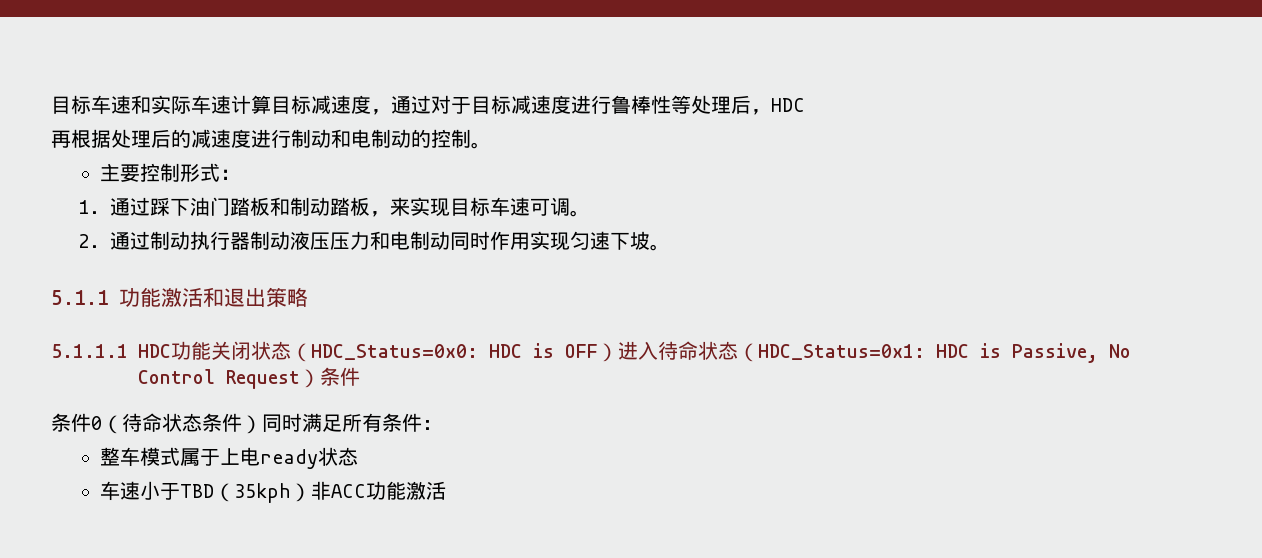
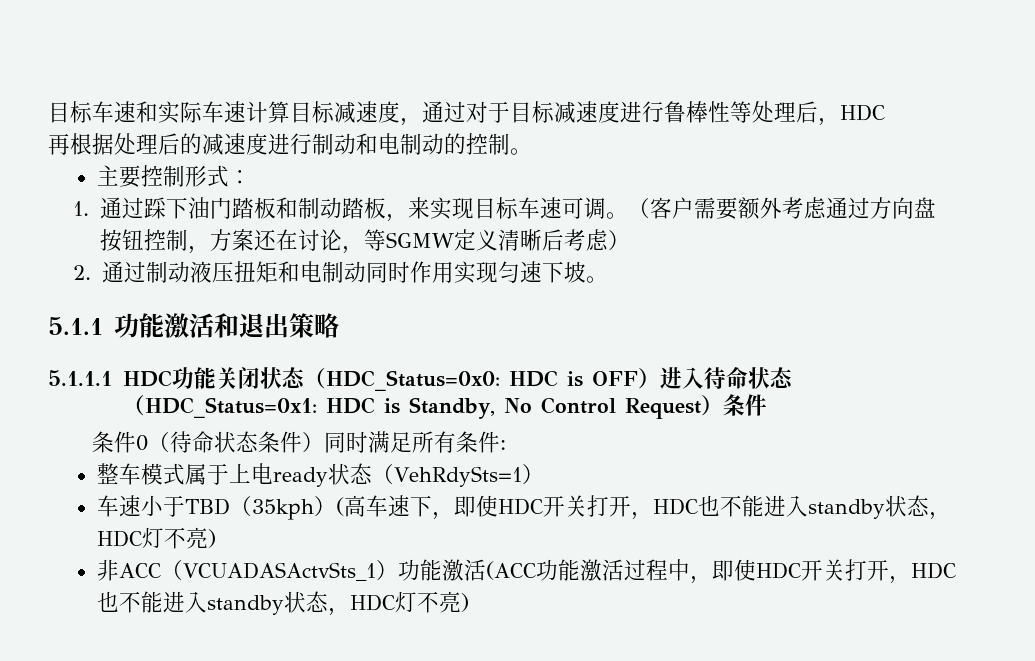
+ （客户需要额外考虑通过方向盘按钮控制，方案还在讨论，等SGMW定义清晰后考虑）
- 2.通过制动执行器制动液压压力和电制动同时作用实现匀速下坡。
+ 2.通过制动液压扭矩和电制动同时作用实现匀速下坡。
- 5.1.1.1 HDC功能关闭状态（HDC_Status=0x0: HDC is OFF）进入待命状态（HDC_Status=0x1: HDC is Passive, No Control Request）条件
+ 5.1.1.1 HDC功能关闭状态（HDC_Status=0x0: HDC is OFF）进入待命状态（HDC_Status=0x1: HDC is Standby, No Control Request）条件
- 整车模式属于上电ready状态
+ 整车模式属于上电ready状态（VehRdySts=1）
- 车速小于TBD（35kph）非ACC功能激活
+ 车速小于TBD（35kph）(高车速下，即使HDC开关打开，HDC也不能进入standby状态，HDC灯不亮)
+ 非ACC（VCUADASActvSts_1）功能激活(ACC功能激活过程中，即使HDC开关打开，HDC也不能进入standby状态，HDC灯不亮)

